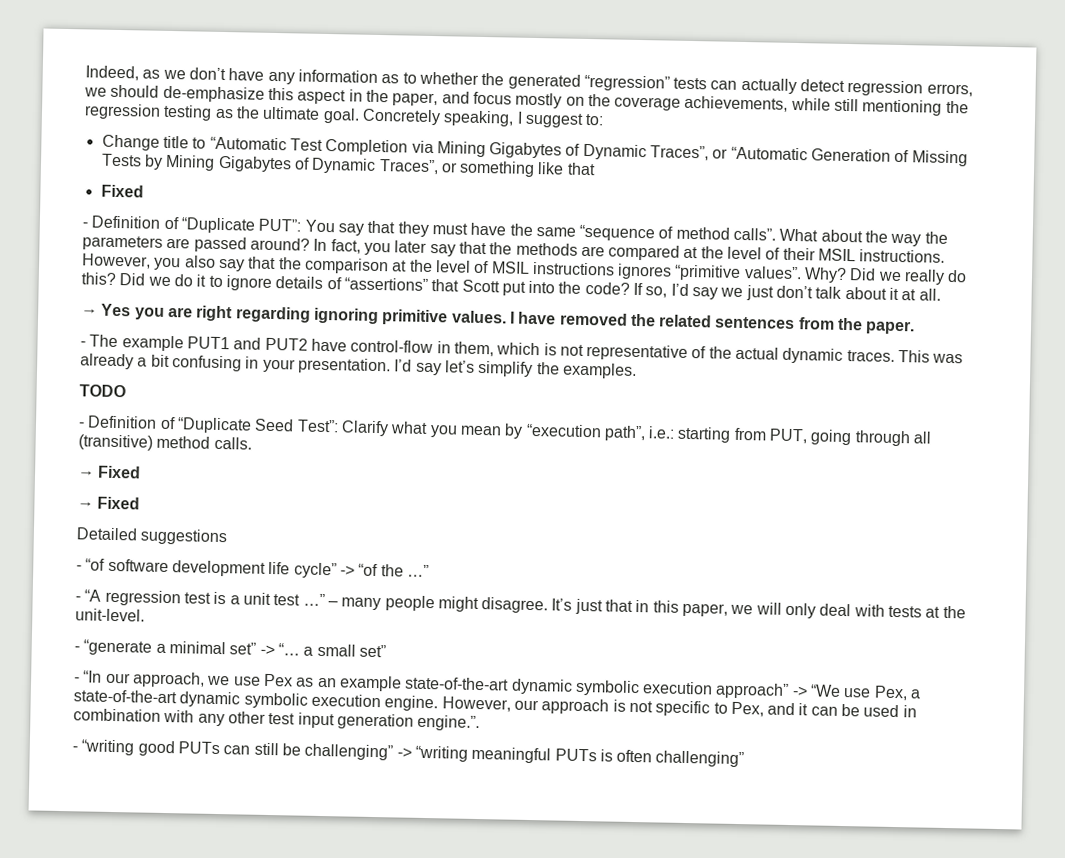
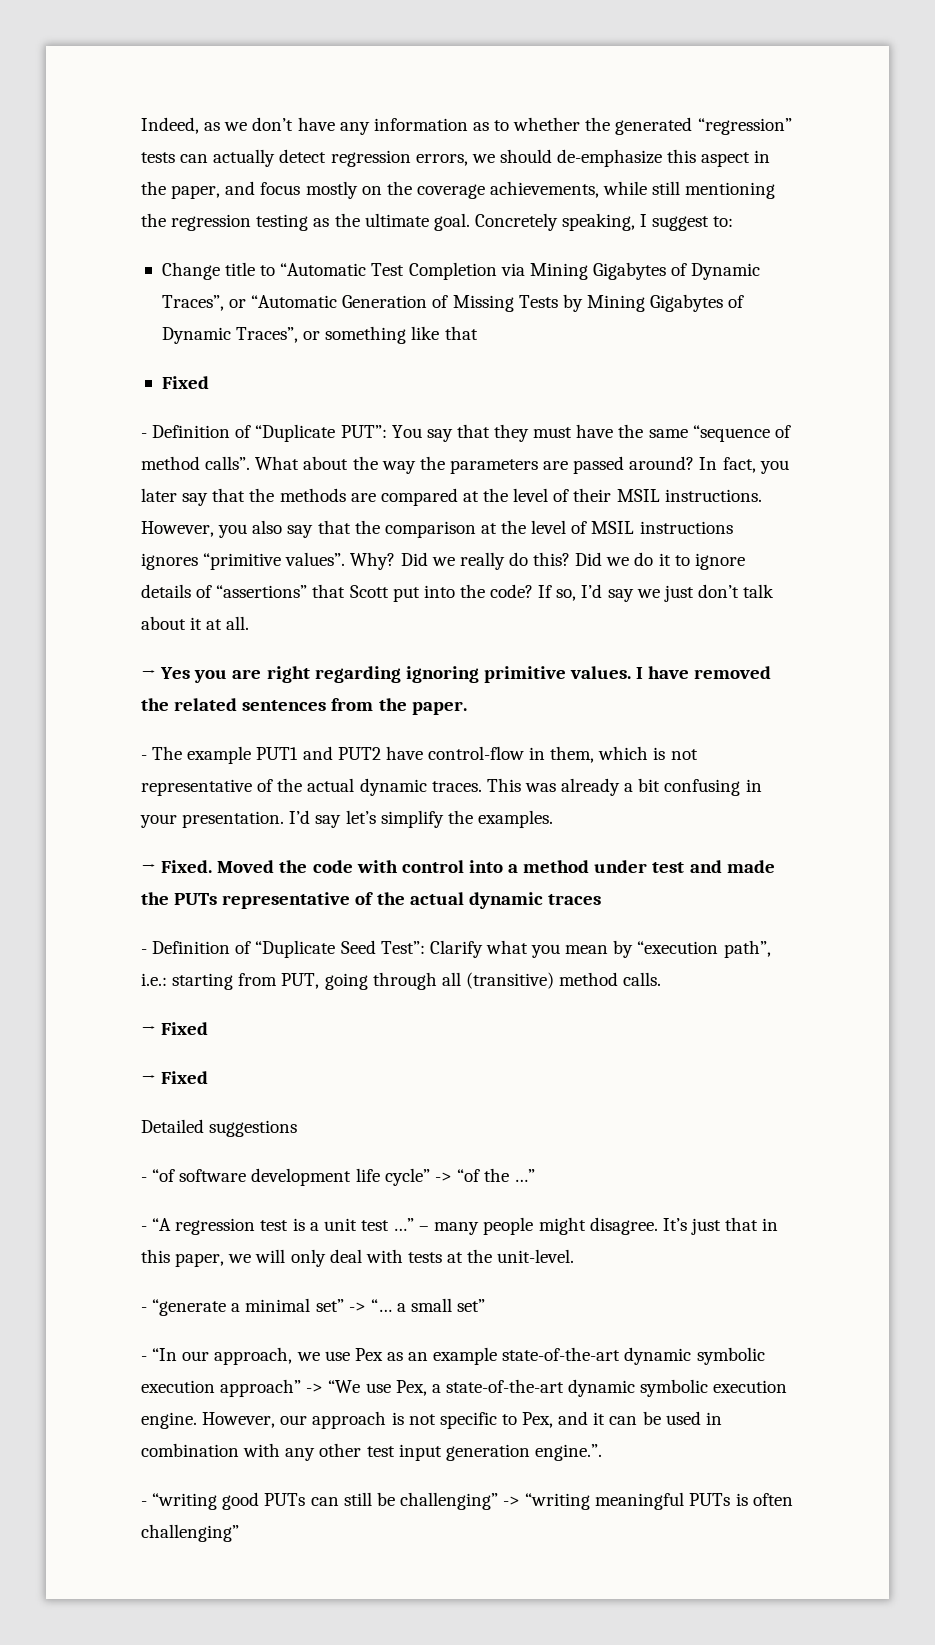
- TODO
+ → Fixed. Moved the code with control into a method under test and made the PUTs representative of the actual dynamic traces

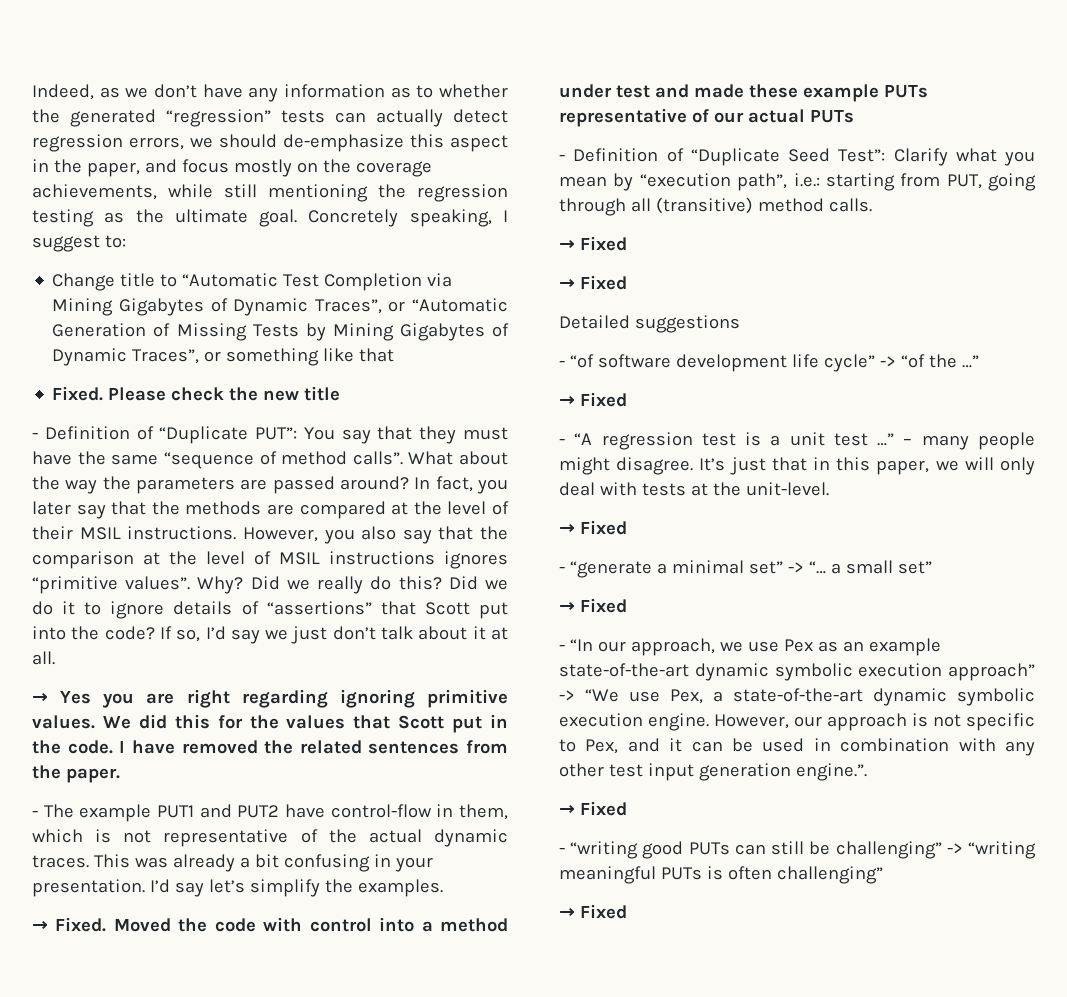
  Change title to “Automatic Test Completion via Mining Gigabytes of Dynamic Traces”, or “Automatic Generation of Missing Tests by Mining Gigabytes of Dynamic Traces”, or something like that
- Fixed
+ Fixed. Please check the new title
+ We did this for the values that Scott put in the code.
- Moved the code with control into a method under test and made the PUTs representative of the actual dynamic traces
+ Moved the code with control into a method under test and made these example PUTs representative of our actual PUTs
  - “of software development life cycle” -> “of the …”
+ → Fixed
  It’s just that in this paper, we will only deal with tests at the unit-level.
+ → Fixed
  - “generate a minimal set” -> “… a small set”
+ → Fixed
  However, our approach is not specific to Pex, and it can be used in combination with any other test input generation engine.”.
+ → Fixed
  - “writing good PUTs can still be challenging” -> “writing meaningful PUTs is often challenging”
+ → Fixed

